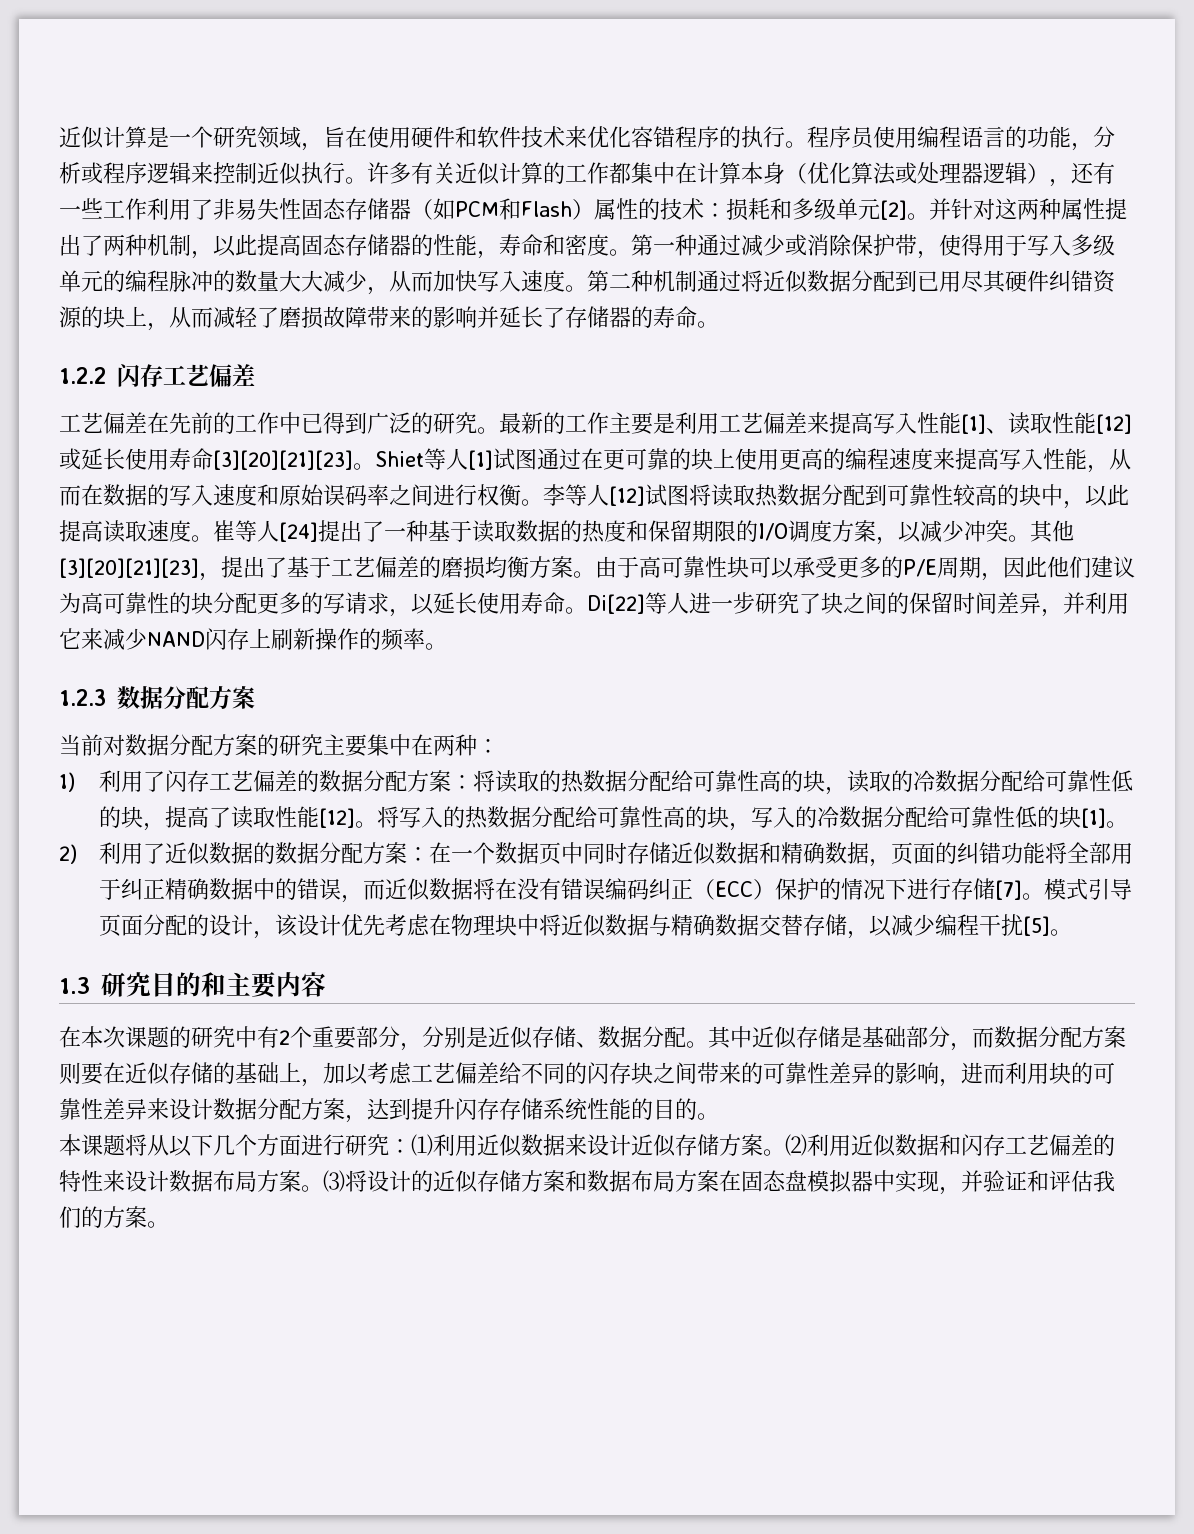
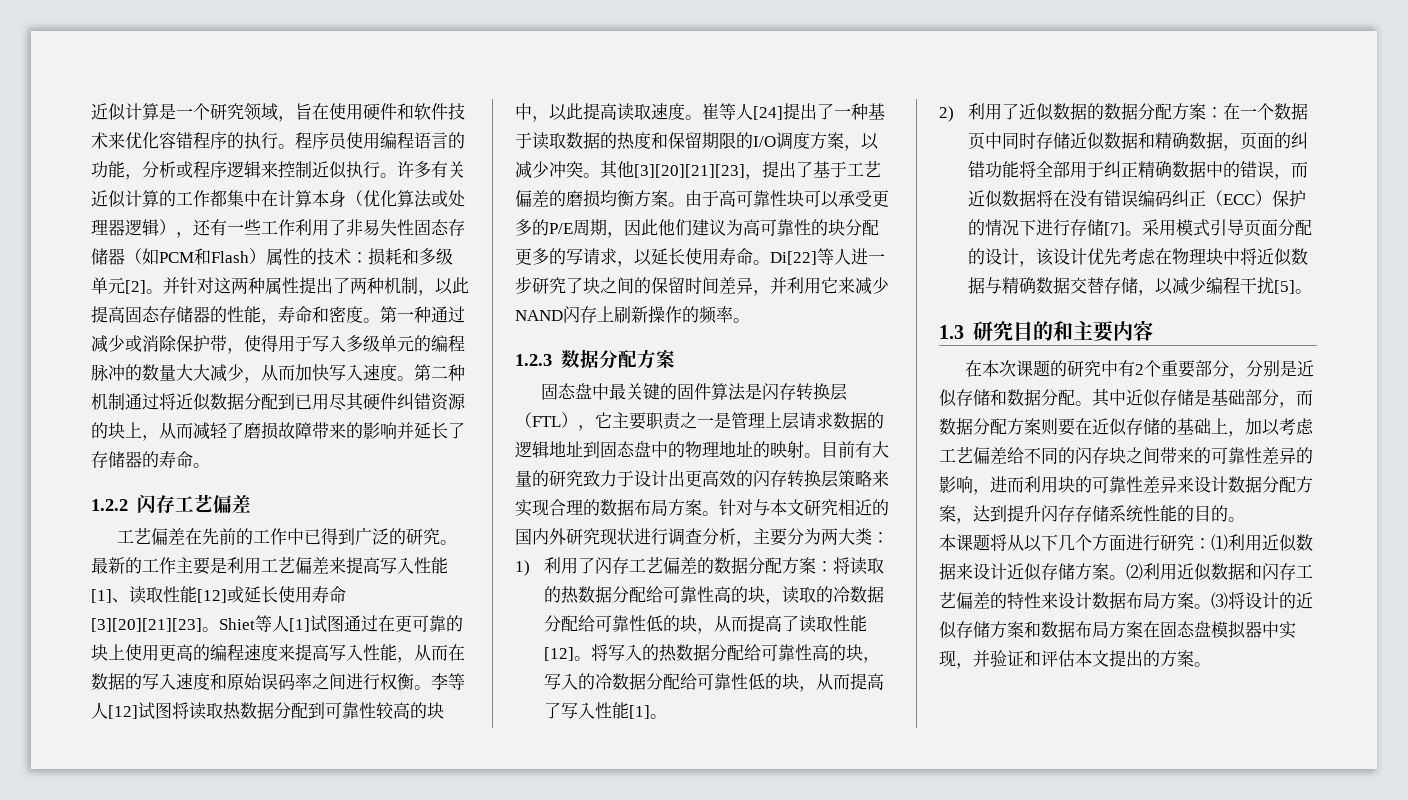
- 当前对数据分配方案的研究主要集中在两种：
+ 固态盘中最关键的固件算法是闪存转换层（FTL），它主要职责之一是管理上层请求数据的逻辑地址到固态盘中的物理地址的映射。目前有大量的研究致力于设计出更高效的闪存转换层策略来实现合理的数据布局方案。针对与本文研究相近的国内外研究现状进行调查分析，主要分为两大类：
- 1)利用了闪存工艺偏差的数据分配方案：将读取的热数据分配给可靠性高的块，读取的冷数据分配给可靠性低的块，提高了读取性能[12]。
+ 1)利用了闪存工艺偏差的数据分配方案：将读取的热数据分配给可靠性高的块，读取的冷数据分配给可靠性低的块，从而提高了读取性能[12]。
- 将写入的热数据分配给可靠性高的块，写入的冷数据分配给可靠性低的块[1]。
+ 将写入的热数据分配给可靠性高的块，写入的冷数据分配给可靠性低的块，从而提高了写入性能[1]。
- 模式引导页面分配的设计，该设计优先考虑在物理块中将近似数据与精确数据交替存储，以减少编程干扰[5]。
+ 采用模式引导页面分配的设计，该设计优先考虑在物理块中将近似数据与精确数据交替存储，以减少编程干扰[5]。
- 在本次课题的研究中有2个重要部分，分别是近似存储、数据分配。
+ 在本次课题的研究中有2个重要部分，分别是近似存储和数据分配。
- ⑶将设计的近似存储方案和数据布局方案在固态盘模拟器中实现，并验证和评估我们的方案。
+ ⑶将设计的近似存储方案和数据布局方案在固态盘模拟器中实现，并验证和评估本文提出的方案。

